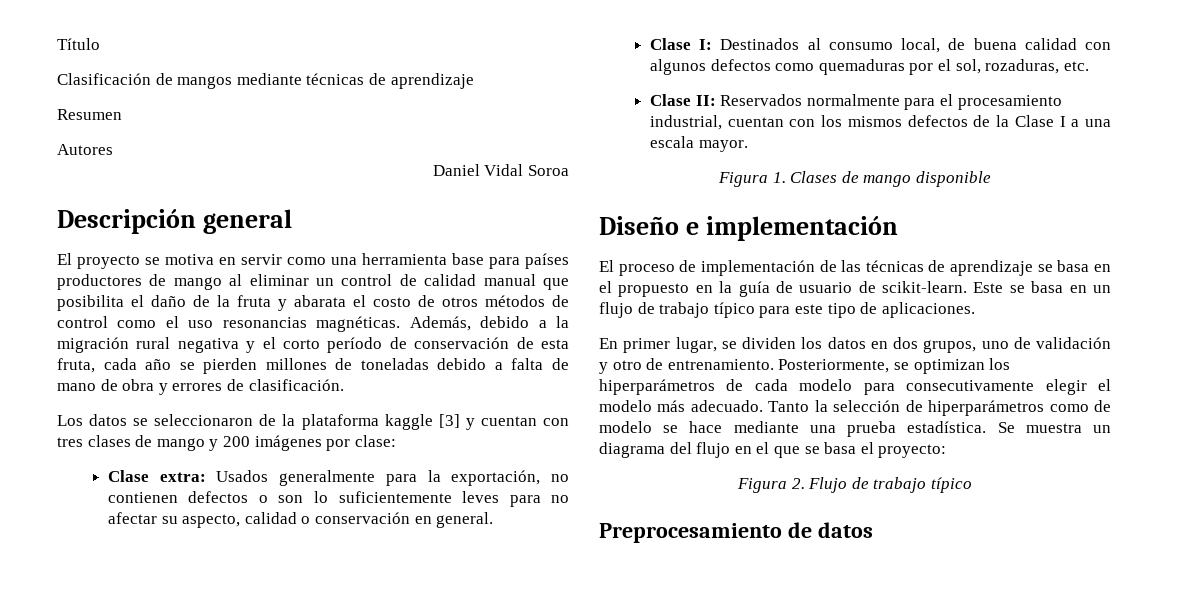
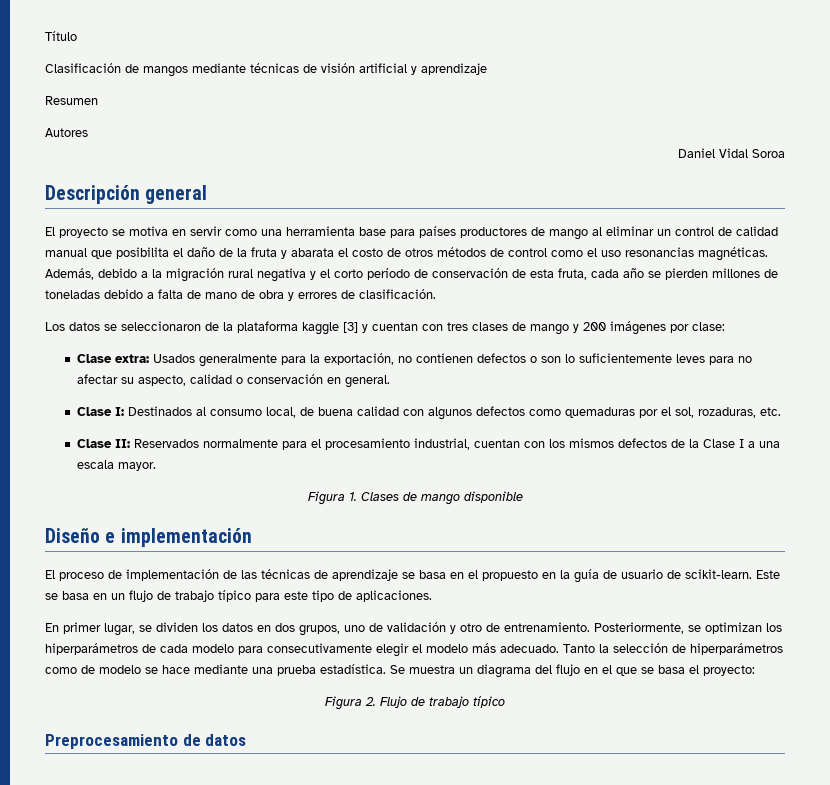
- Clasificación de mangos mediante técnicas de aprendizaje
+ Clasificación de mangos mediante técnicas de visión artificial y aprendizaje

